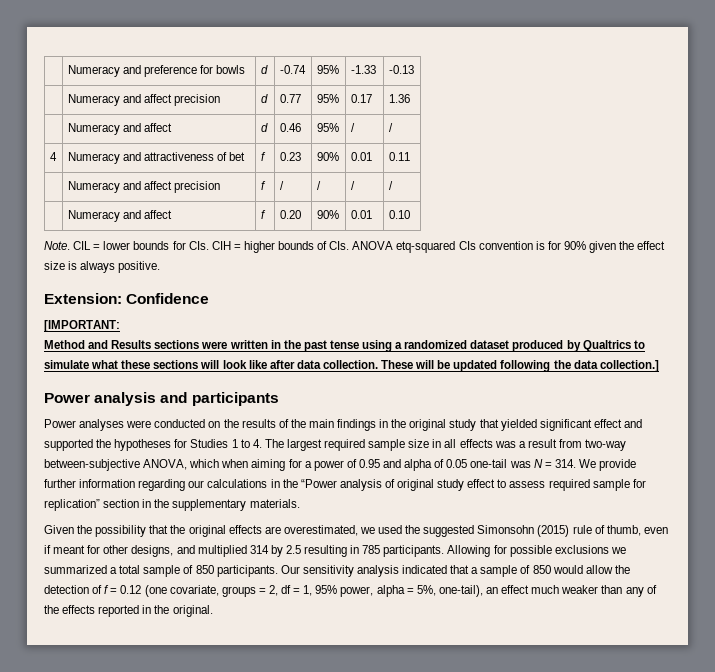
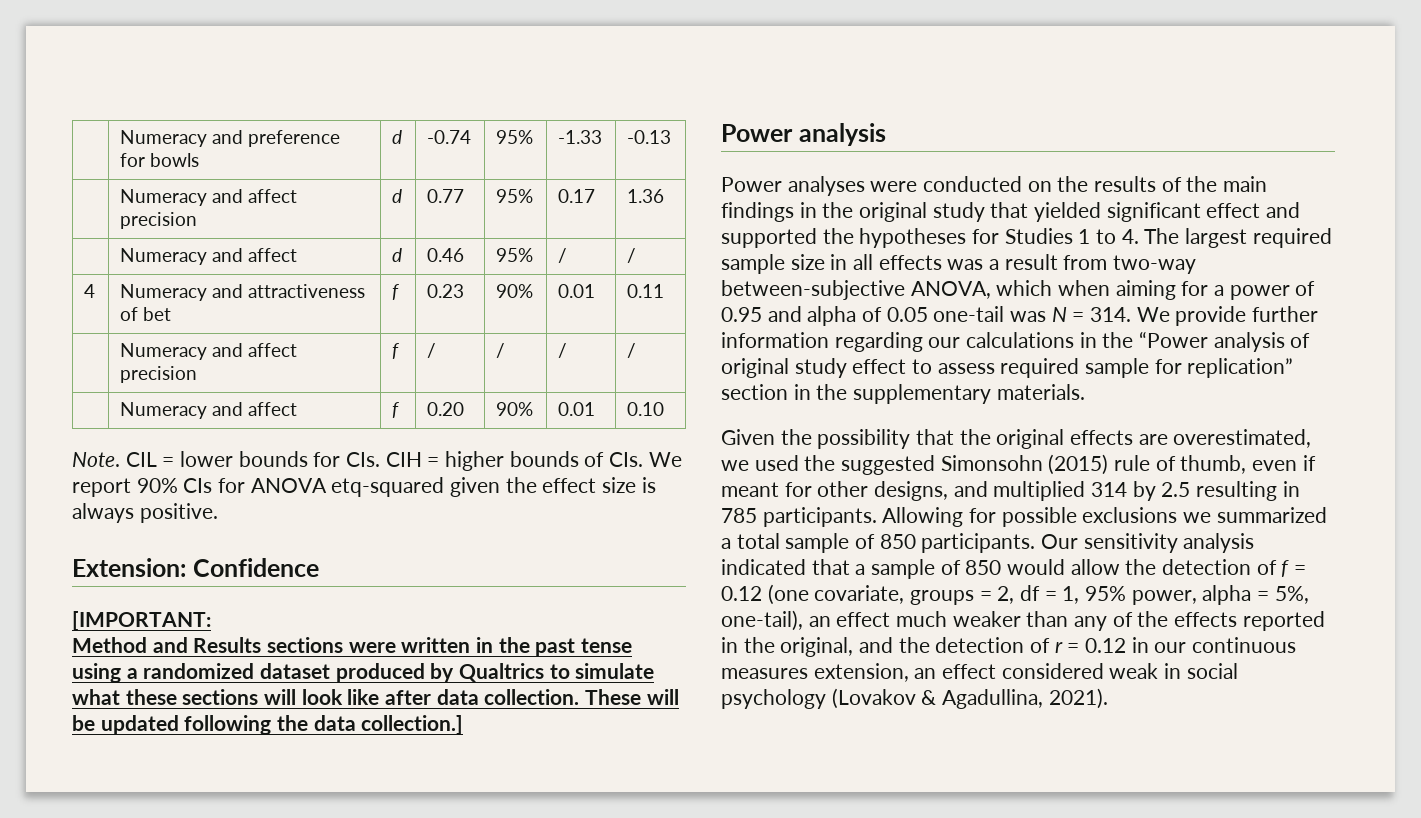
- CIL = lower bounds for CIs. CIH = higher bounds of CIs. ANOVA etq-squared CIs convention is for 90% given the effect size is always positive.
+ CIL = lower bounds for CIs. CIH = higher bounds of CIs. We report 90% CIs for ANOVA etq-squared given the effect size is always positive.
- Power analysis and participants
+ Power analysis
- Our sensitivity analysis indicated that a sample of 850 would allow the detection of f = 0.12 (one covariate, groups = 2, df = 1, 95% power, alpha = 5%, one-tail), an effect much weaker than any of the effects reported in the original.
+ Our sensitivity analysis indicated that a sample of 850 would allow the detection of f = 0.12 (one covariate, groups = 2, df = 1, 95% power, alpha = 5%, one-tail), an effect much weaker than any of the effects reported in the original, and the detection of r = 0.12 in our continuous measures extension, an effect considered weak in social psychology (Lovakov & Agadullina, 2021).

